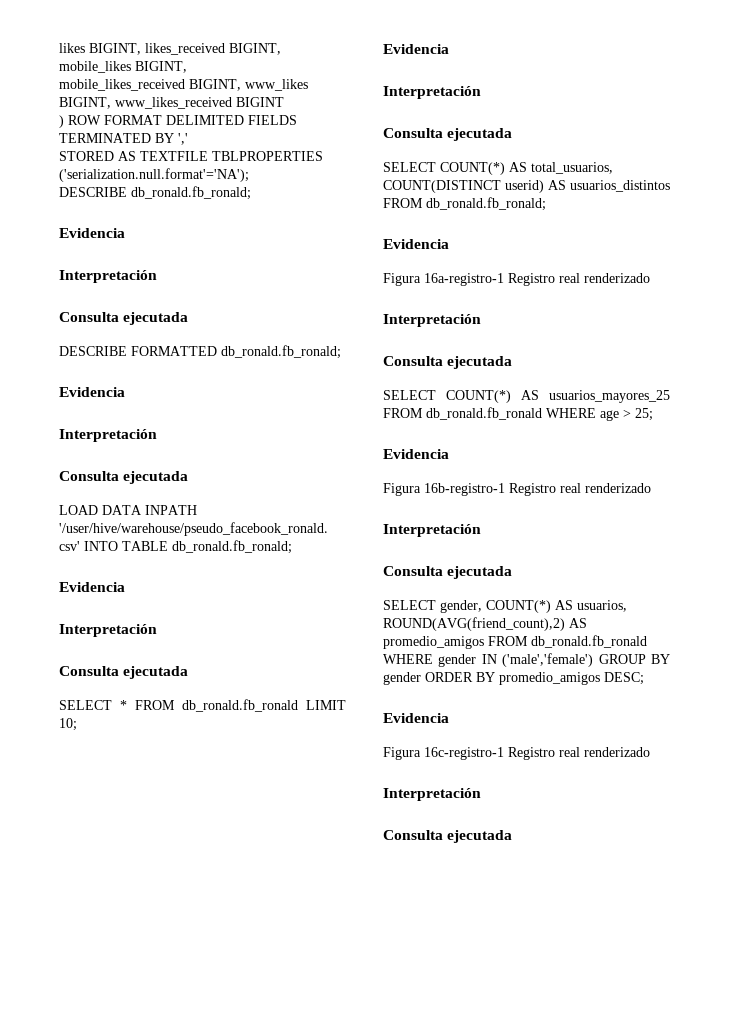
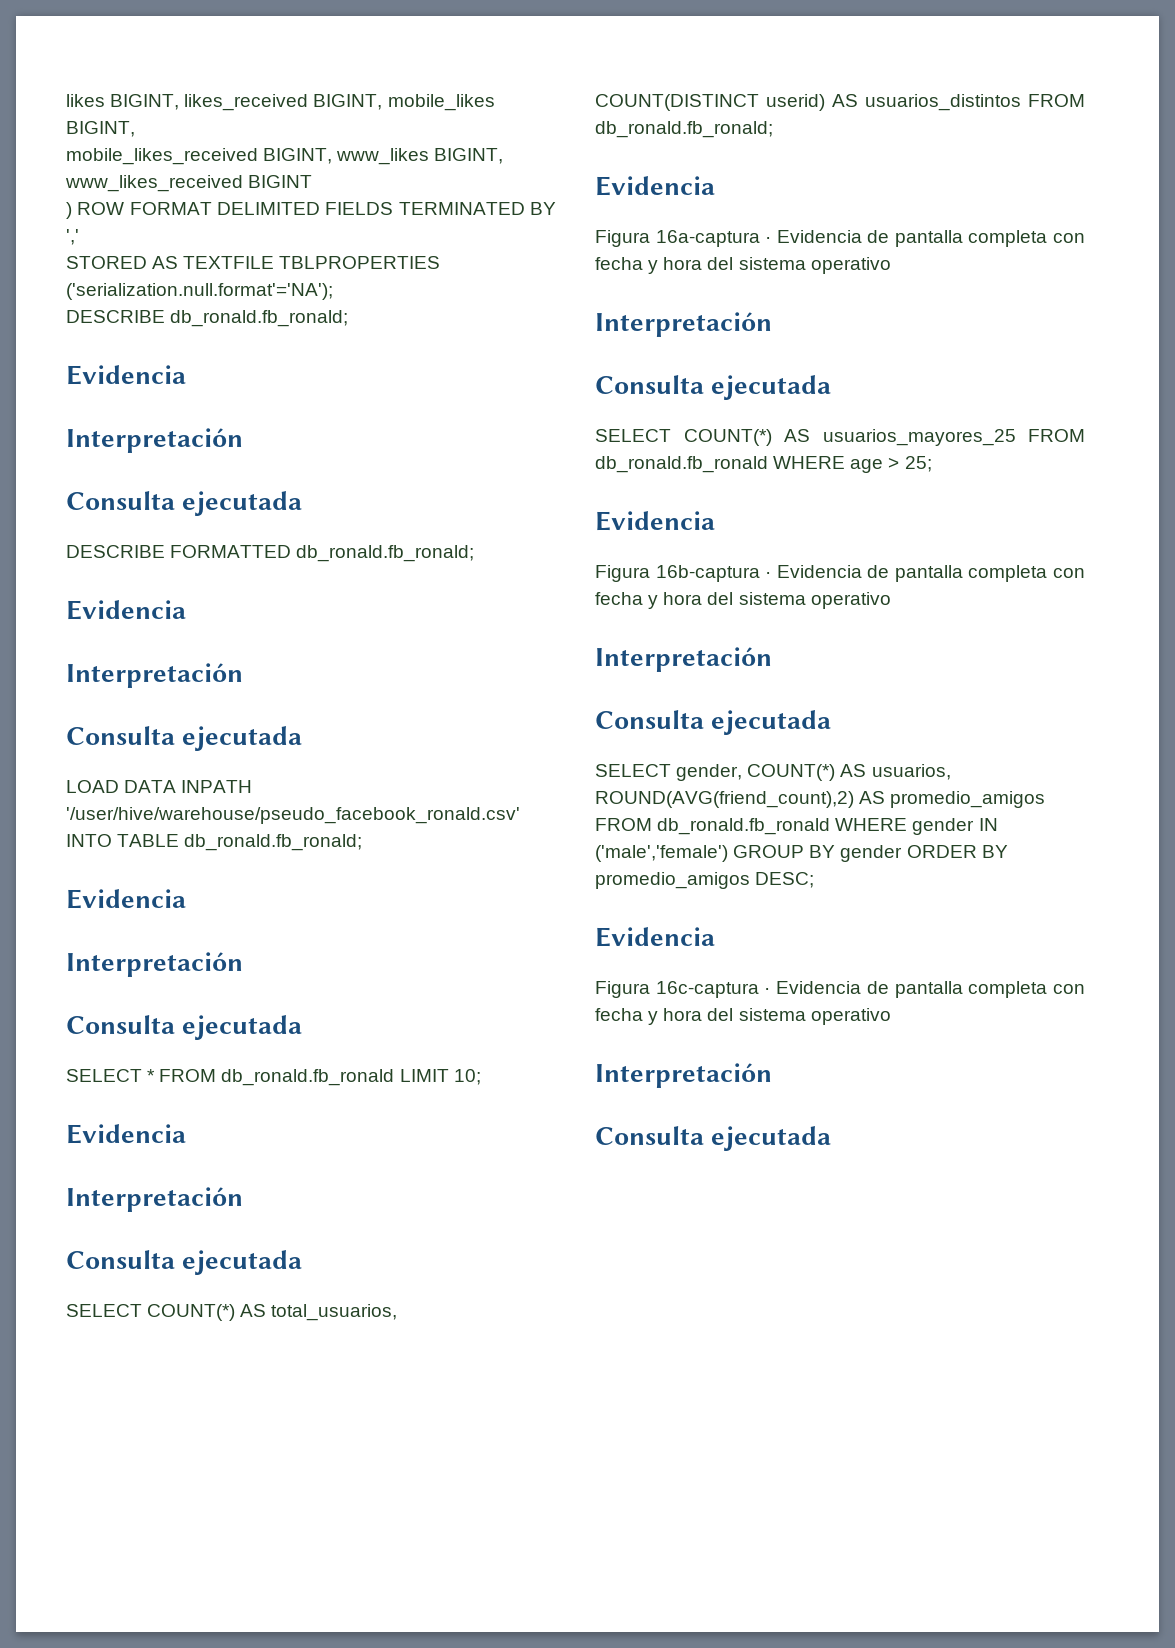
- Figura 16a-registro-1 Registro real renderizado
+ Figura 16a-captura · Evidencia de pantalla completa con fecha y hora del sistema operativo
- Figura 16b-registro-1 Registro real renderizado
+ Figura 16b-captura · Evidencia de pantalla completa con fecha y hora del sistema operativo
- Figura 16c-registro-1 Registro real renderizado
+ Figura 16c-captura · Evidencia de pantalla completa con fecha y hora del sistema operativo

